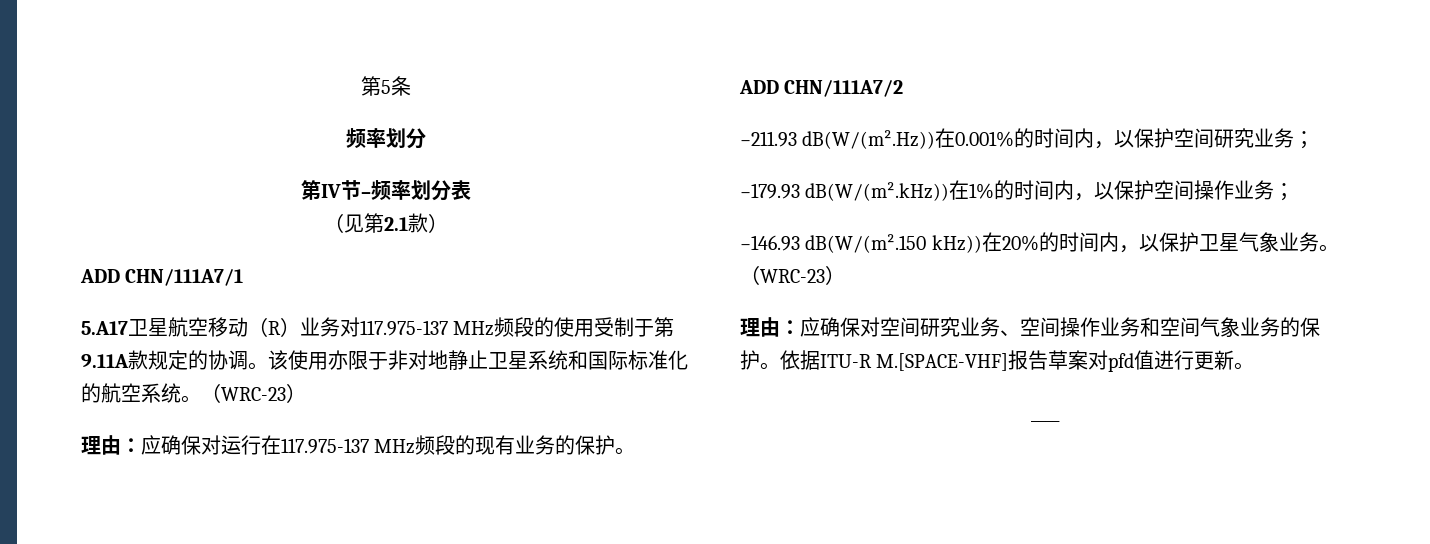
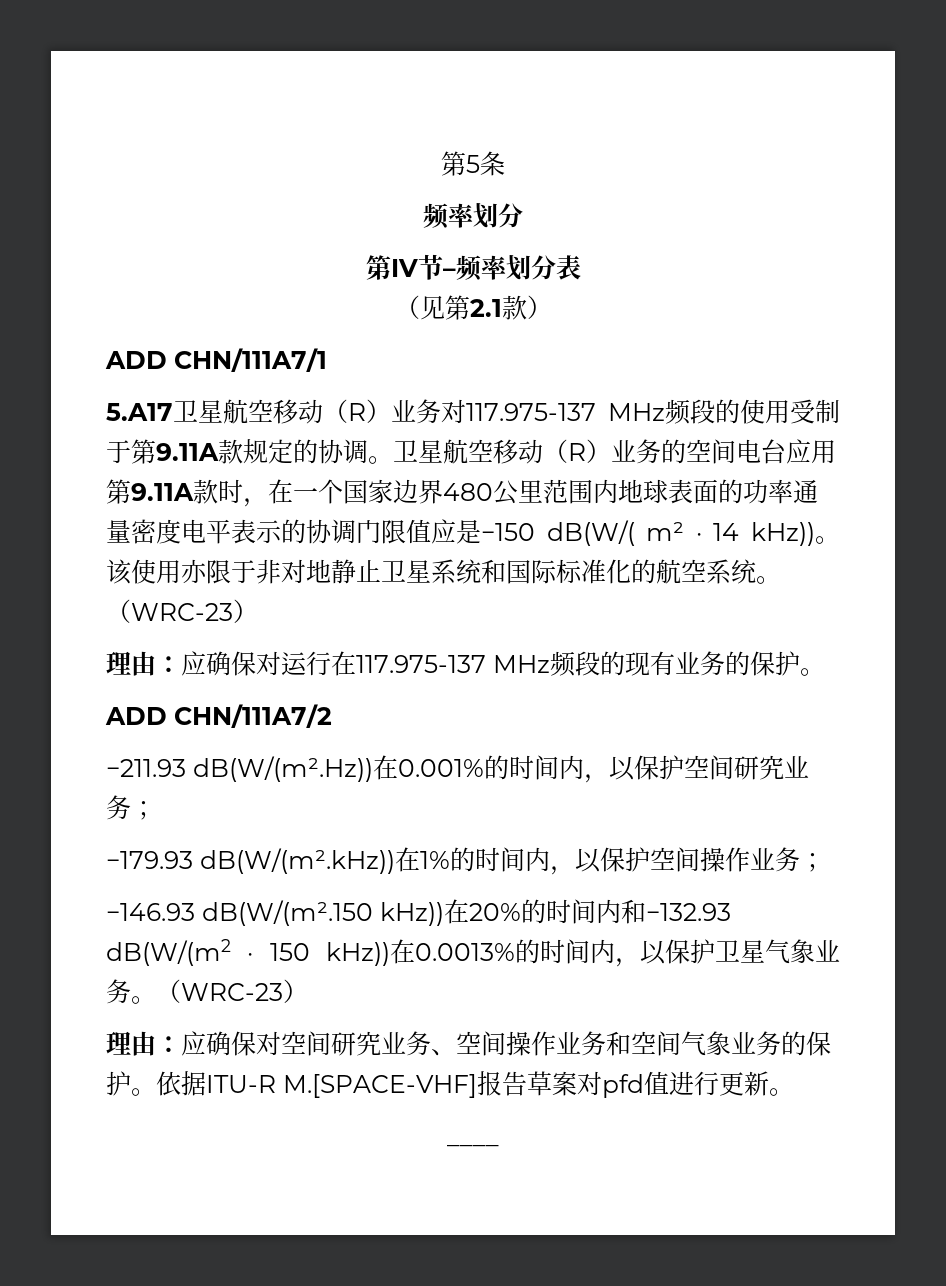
+ 卫星航空移动（R）业务的空间电台应用第9.11A款时，在一个国家边界480公里范围内地球表面的功率通量密度电平表示的协调门限值应是−150 dB(W/( m² · 14 kHz))。
- −146.93 dB(W/(m².150 kHz))在20%的时间内，以保护卫星气象业务。
+ −146.93 dB(W/(m².150 kHz))在20%的时间内和−132.93 dB(W/(m2 · 150 kHz))在0.0013%的时间内，以保护卫星气象业务。

